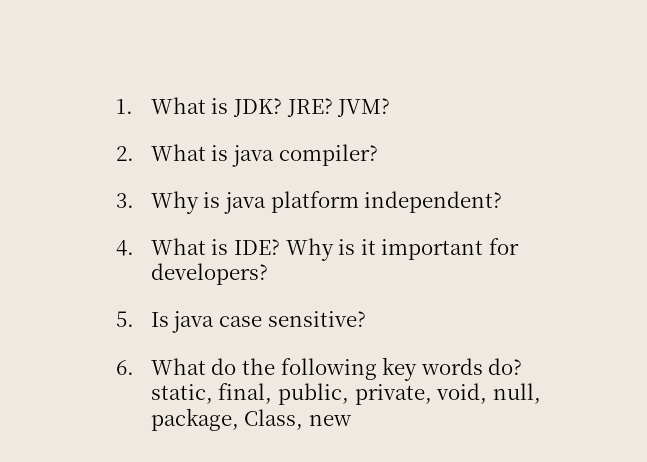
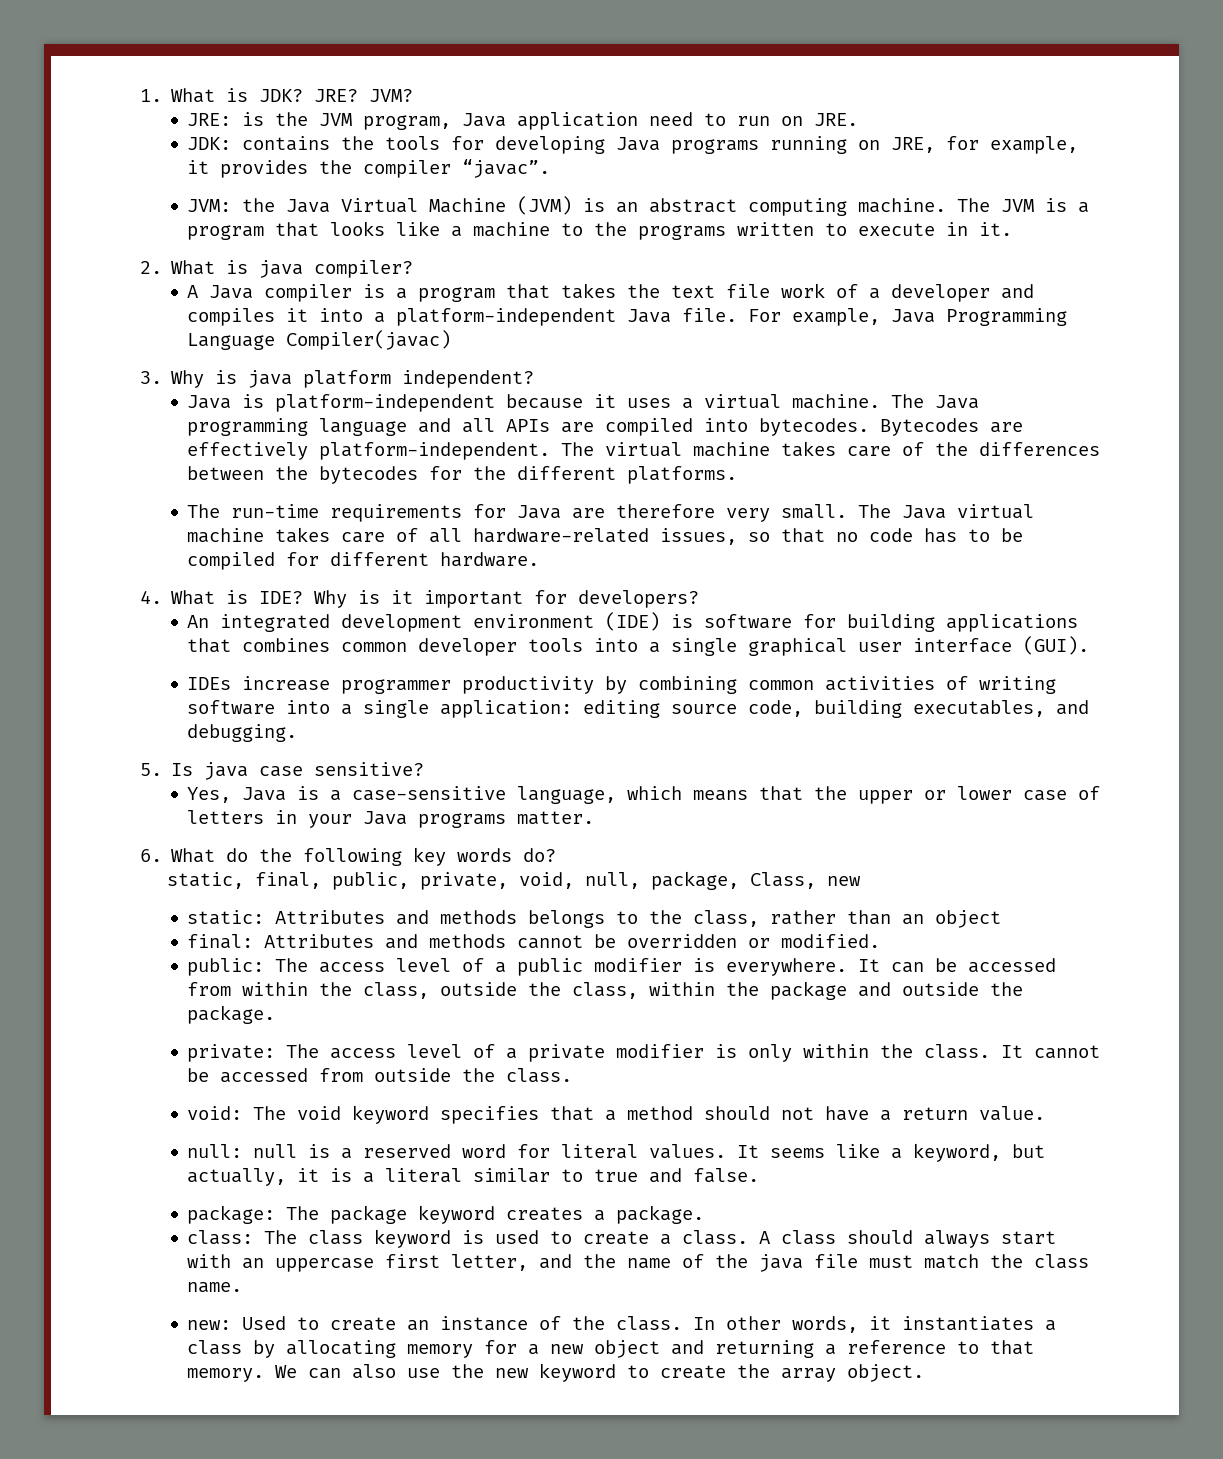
+ JRE: is the JVM program, Java application need to run on JRE.
+ JDK: contains the tools for developing Java programs running on JRE, for example, it provides the compiler “javac”.
+ JVM: the Java Virtual Machine (JVM) is an abstract computing machine. The JVM is a program that looks like a machine to the programs written to execute in it.
+ A Java compiler is a program that takes the text file work of a developer and compiles it into a platform-independent Java file. For example, Java Programming Language Compiler(javac)
+ Java is platform-independent because it uses a virtual machine. The Java programming language and all APIs are compiled into bytecodes. Bytecodes are effectively platform-independent. The virtual machine takes care of the differences between the bytecodes for the different platforms.
+ The run-time requirements for Java are therefore very small. The Java virtual machine takes care of all hardware-related issues, so that no code has to be compiled for different hardware.
+ An integrated development environment (IDE) is software for building applications that combines common developer tools into a single graphical user interface (GUI).
+ IDEs increase programmer productivity by combining common activities of writing software into a single application: editing source code, building executables, and debugging.
+ Yes, Java is a case-sensitive language, which means that the upper or lower case of letters in your Java programs matter.
+ static: Attributes and methods belongs to the class, rather than an object
+ final: Attributes and methods cannot be overridden or modified.
+ public: The access level of a public modifier is everywhere. It can be accessed from within the class, outside the class, within the package and outside the package.
+ private: The access level of a private modifier is only within the class. It cannot be accessed from outside the class.
+ void: The void keyword specifies that a method should not have a return value.
+ null: null is a reserved word for literal values. It seems like a keyword, but actually, it is a literal similar to true and false.
+ package: The package keyword creates a package.
+ class: The class keyword is used to create a class. A class should always start with an uppercase first letter, and the name of the java file must match the class name.
+ new: Used to create an instance of the class. In other words, it instantiates a class by allocating memory for a new object and returning a reference to that memory. We can also use the new keyword to create the array object.

